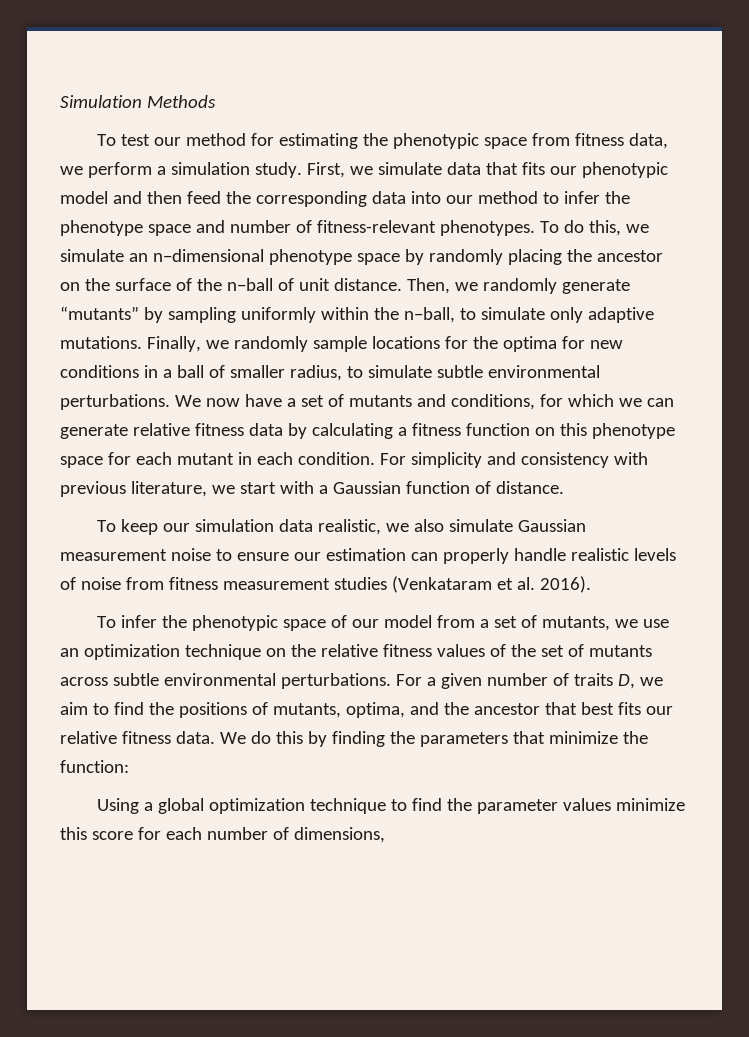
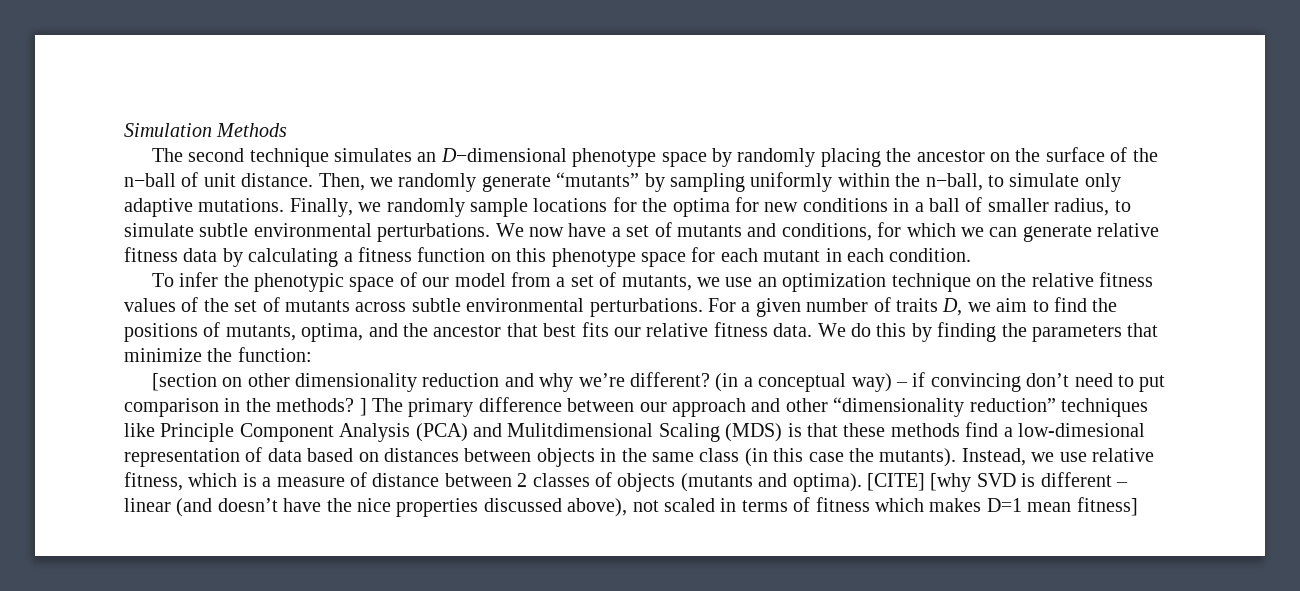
- To test our method for estimating the phenotypic space from fitness data, we perform a simulation study. First, we simulate data that fits our phenotypic model and then feed the corresponding data into our method to infer the phenotype space and number of fitness-relevant phenotypes. To do this, we simulate an n−dimensional phenotype space by randomly placing the ancestor on the surface of the n−ball of unit distance.
+ The second technique simulates an D−dimensional phenotype space by randomly placing the ancestor on the surface of the n−ball of unit distance.
- For simplicity and consistency with previous literature, we start with a Gaussian function of distance.
- To keep our simulation data realistic, we also simulate Gaussian measurement noise to ensure our estimation can properly handle realistic levels of noise from fitness measurement studies (Venkataram et al. 2016).
- Using a global optimization technique to find the parameter values minimize this score for each number of dimensions,
+ [section on other dimensionality reduction and why we’re different? (in a conceptual way) – if convincing don’t need to put comparison in the methods? ] The primary difference between our approach and other “dimensionality reduction” techniques like Principle Component Analysis (PCA) and Mulitdimensional Scaling (MDS) is that these methods find a low-dimesional representation of data based on distances between objects in the same class (in this case the mutants). Instead, we use relative fitness, which is a measure of distance between 2 classes of objects (mutants and optima). [CITE] [why SVD is different – linear (and doesn’t have the nice properties discussed above), not scaled in terms of fitness which makes D=1 mean fitness]

